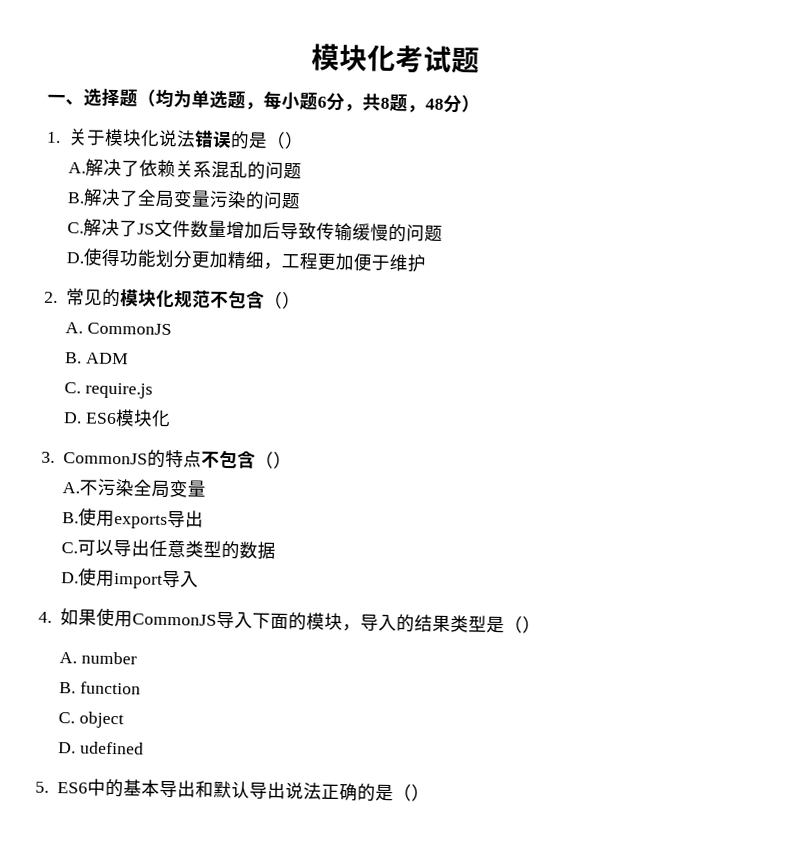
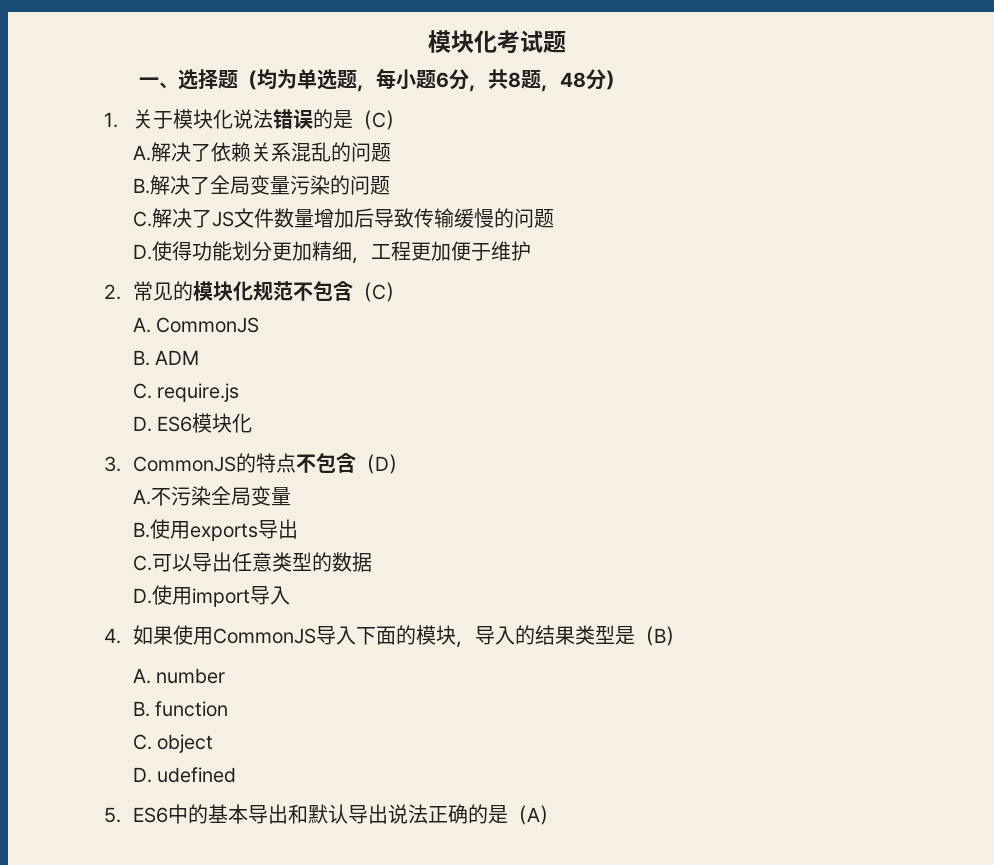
- 1.关于模块化说法错误的是（）
+ 1.关于模块化说法错误的是（C）
- 2.常见的模块化规范不包含（）
+ 2.常见的模块化规范不包含（C）
- 3. CommonJS的特点不包含（）
+ 3. CommonJS的特点不包含（D）
- 4.如果使用CommonJS导入下面的模块，导入的结果类型是（）
+ 4.如果使用CommonJS导入下面的模块，导入的结果类型是（B）
- 5. ES6中的基本导出和默认导出说法正确的是（）
+ 5. ES6中的基本导出和默认导出说法正确的是（A）

